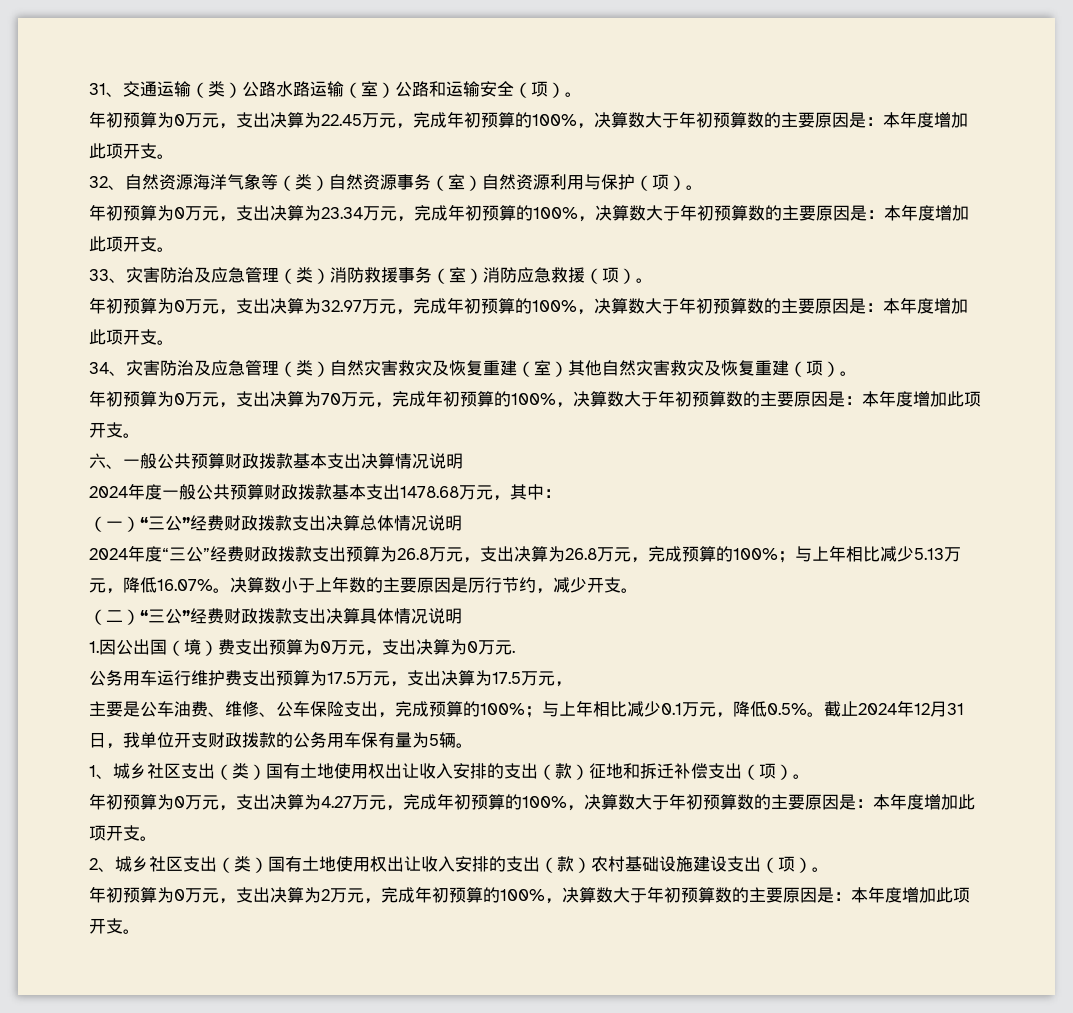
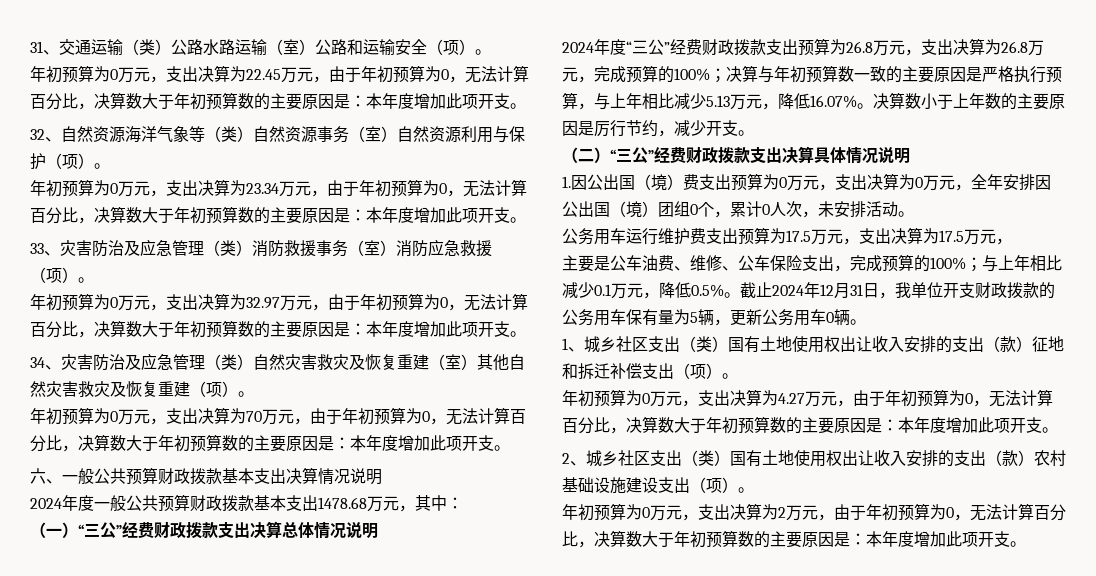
- 年初预算为0万元，支出决算为22.45万元，完成年初预算的100%，决算数大于年初预算数的主要原因是：本年度增加此项开支。
+ 年初预算为0万元，支出决算为22.45万元，由于年初预算为0，无法计算百分比，决算数大于年初预算数的主要原因是：本年度增加此项开支。
- 年初预算为0万元，支出决算为23.34万元，完成年初预算的100%，决算数大于年初预算数的主要原因是：本年度增加此项开支。
+ 年初预算为0万元，支出决算为23.34万元，由于年初预算为0，无法计算百分比，决算数大于年初预算数的主要原因是：本年度增加此项开支。
- 年初预算为0万元，支出决算为32.97万元，完成年初预算的100%，决算数大于年初预算数的主要原因是：本年度增加此项开支。
+ 年初预算为0万元，支出决算为32.97万元，由于年初预算为0，无法计算百分比，决算数大于年初预算数的主要原因是：本年度增加此项开支。
- 年初预算为0万元，支出决算为70万元，完成年初预算的100%，决算数大于年初预算数的主要原因是：本年度增加此项开支。
+ 年初预算为0万元，支出决算为70万元，由于年初预算为0，无法计算百分比，决算数大于年初预算数的主要原因是：本年度增加此项开支。
- 2024年度“三公”经费财政拨款支出预算为26.8万元，支出决算为26.8万元，完成预算的100%；与上年相比减少5.13万元，降低16.07%。
+ 2024年度“三公”经费财政拨款支出预算为26.8万元，支出决算为26.8万元，完成预算的100%；决算与年初预算数一致的主要原因是严格执行预算，与上年相比减少5.13万元，降低16.07%。
- 1.因公出国（境）费支出预算为0万元，支出决算为0万元.
+ 1.因公出国（境）费支出预算为0万元，支出决算为0万元，全年安排因公出国（境）团组0个，累计0人次，未安排活动。
- 截止2024年12月31日，我单位开支财政拨款的公务用车保有量为5辆。
+ 截止2024年12月31日，我单位开支财政拨款的公务用车保有量为5辆，更新公务用车0辆。
- 年初预算为0万元，支出决算为4.27万元，完成年初预算的100%，决算数大于年初预算数的主要原因是：本年度增加此项开支。
+ 年初预算为0万元，支出决算为4.27万元，由于年初预算为0，无法计算百分比，决算数大于年初预算数的主要原因是：本年度增加此项开支。
- 年初预算为0万元，支出决算为2万元，完成年初预算的100%，决算数大于年初预算数的主要原因是：本年度增加此项开支。
+ 年初预算为0万元，支出决算为2万元，由于年初预算为0，无法计算百分比，决算数大于年初预算数的主要原因是：本年度增加此项开支。

